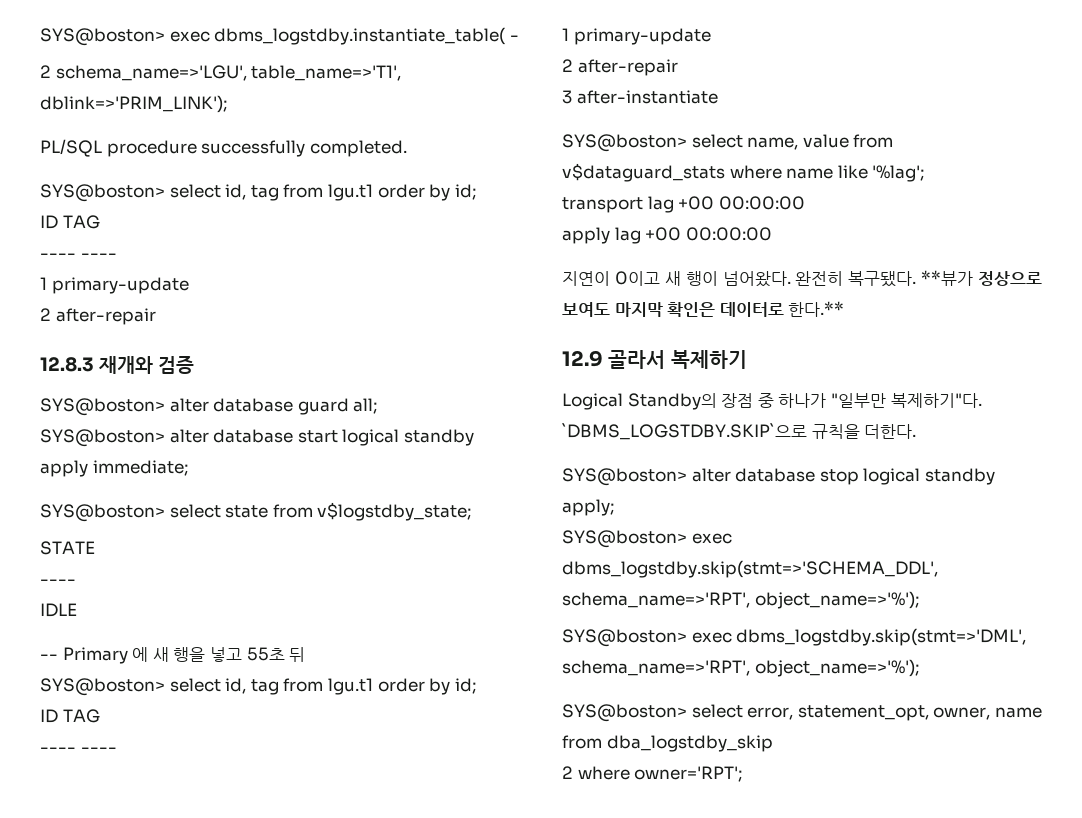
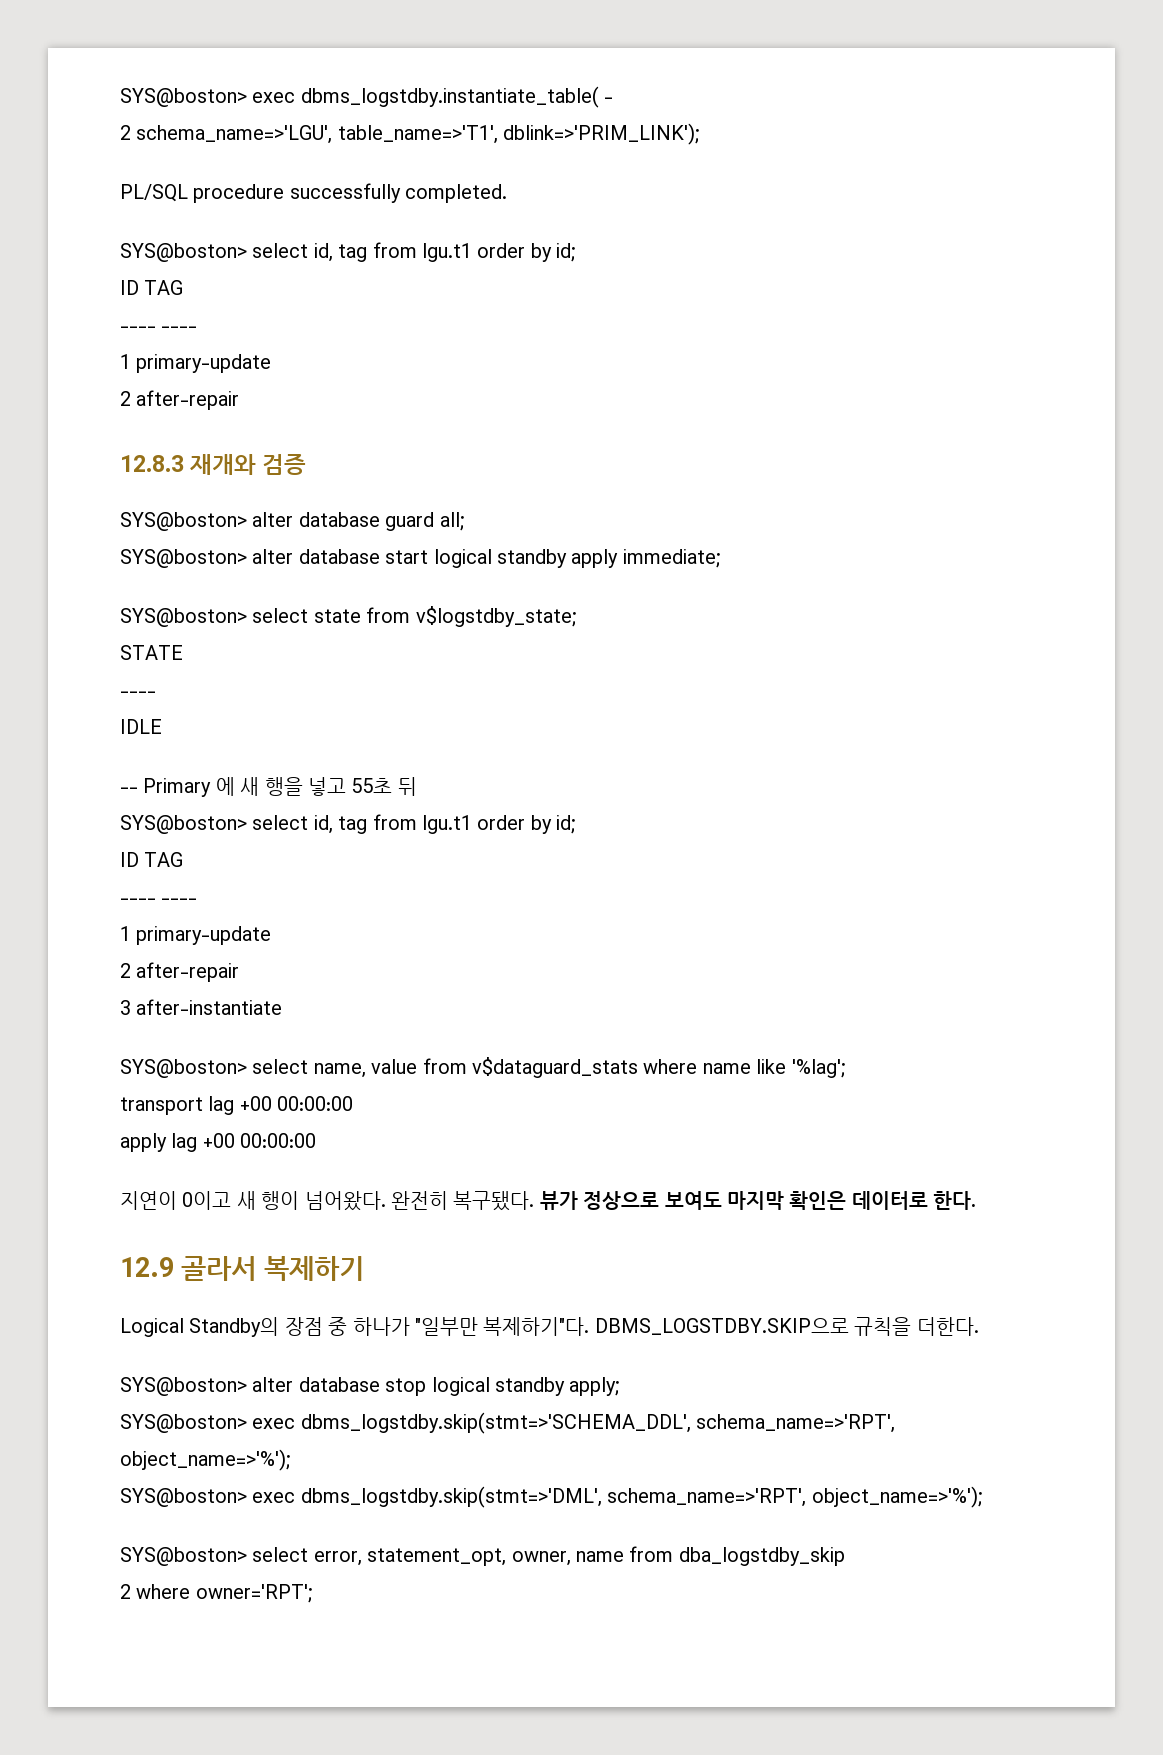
- **뷰가 정상으로 보여도 마지막 확인은 데이터로 한다.**
+ 뷰가 정상으로 보여도 마지막 확인은 데이터로 한다.
- `DBMS_LOGSTDBY.SKIP`으로 규칙을 더한다.
+ DBMS_LOGSTDBY.SKIP으로 규칙을 더한다.

